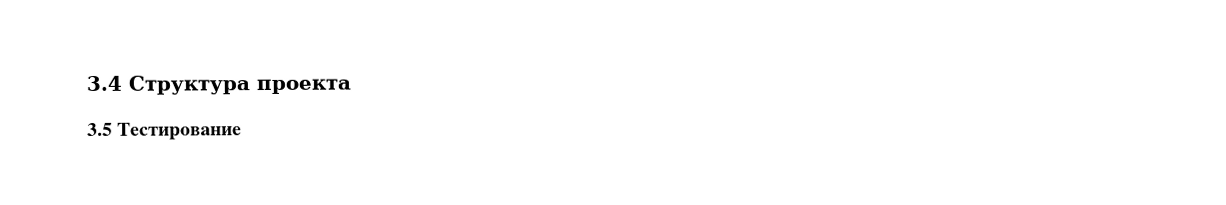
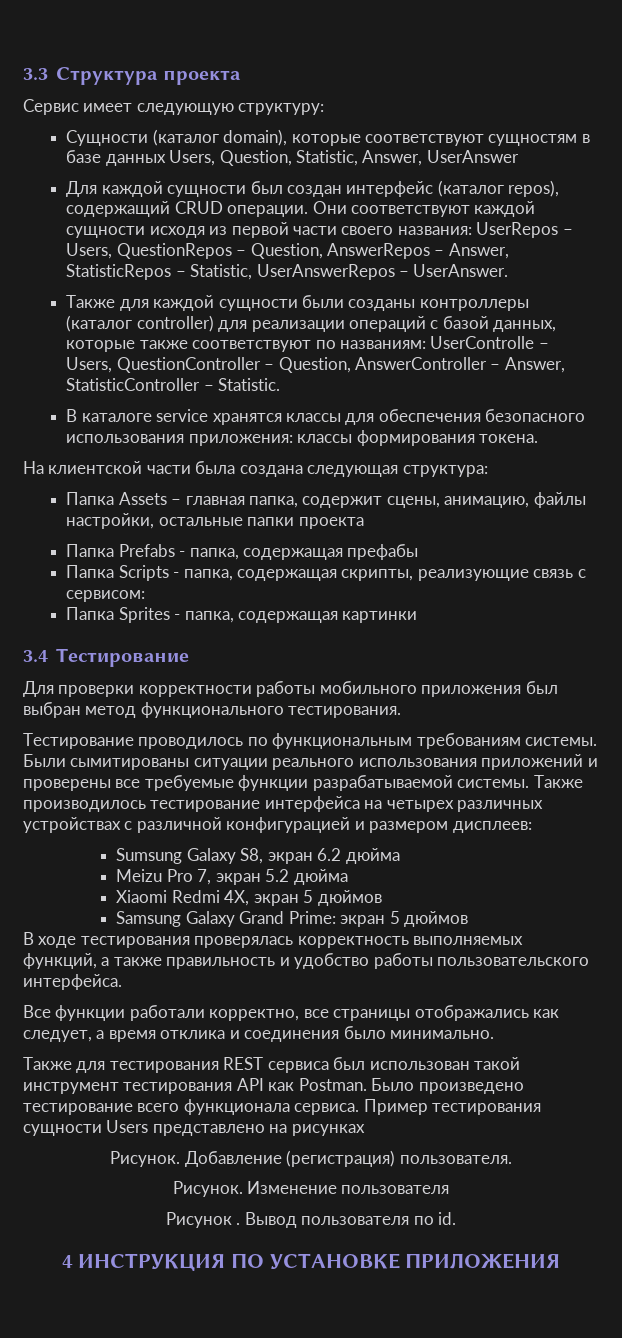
- 3.4 Структура проекта
+ 3.3 Структура проекта
- 3.5 Тестирование
+ Сервис имеет следующую структуру:
+ Сущности (каталог domain), которые соответствуют сущностям в базе данных Users, Question, Statistic, Answer, UserAnswer
+ Для каждой сущности был создан интерфейс (каталог repos), содержащий CRUD операции. Они соответствуют каждой сущности исходя из первой части своего названия: UserRepos – Users, QuestionRepos – Question, AnswerRepos – Answer, StatisticRepos – Statistic, UserAnswerRepos – UserAnswer.
+ Также для каждой сущности были созданы контроллеры (каталог controller) для реализации операций с базой данных, которые также соответствуют по названиям: UserControlle – Users, QuestionController – Question, AnswerController – Answer, StatisticController – Statistic.
+ В каталоге service хранятся классы для обеспечения безопасного использования приложения: классы формирования токена.
+ На клиентской части была создана следующая структура:
+ Папка Assets – главная папка, содержит сцены, анимацию, файлы настройки, остальные папки проекта
+ Папка Prefabs - папка, содержащая префабы
+ Папка Scripts - папка, содержащая скрипты, реализующие связь с сервисом:
+ Папка Sprites - папка, содержащая картинки
+ 3.4 Тестирование
+ Для проверки корректности работы мобильного приложения был выбран метод функционального тестирования.
+ Тестирование проводилось по функциональным требованиям системы. Были сымитированы ситуации реального использования приложений и проверены все требуемые функции разрабатываемой системы. Также производилось тестирование интерфейса на четырех различных устройствах с различной конфигурацией и размером дисплеев:
+ Sumsung Galaxy S8, экран 6.2 дюйма
+ Meizu Pro 7, экран 5.2 дюйма
+ Xiaomi Redmi 4X, экран 5 дюймов
+ Samsung Galaxy Grand Prime: экран 5 дюймов
+ В ходе тестирования проверялась корректность выполняемых функций, а также правильность и удобство работы пользовательского интерфейса.
+ Все функции работали корректно, все страницы отображались как следует, а время отклика и соединения было минимально.
+ Также для тестирования REST сервиса был использован такой инструмент тестирования API как Postman. Было произведено тестирование всего функционала сервиса. Пример тестирования сущности Users представлено на рисунках
+ Рисунок. Добавление (регистрация) пользователя.
+ Рисунок. Изменение пользователя
+ Рисунок . Вывод пользователя по id.
+ 4 ИНСТРУКЦИЯ ПО УСТАНОВКЕ ПРИЛОЖЕНИЯ

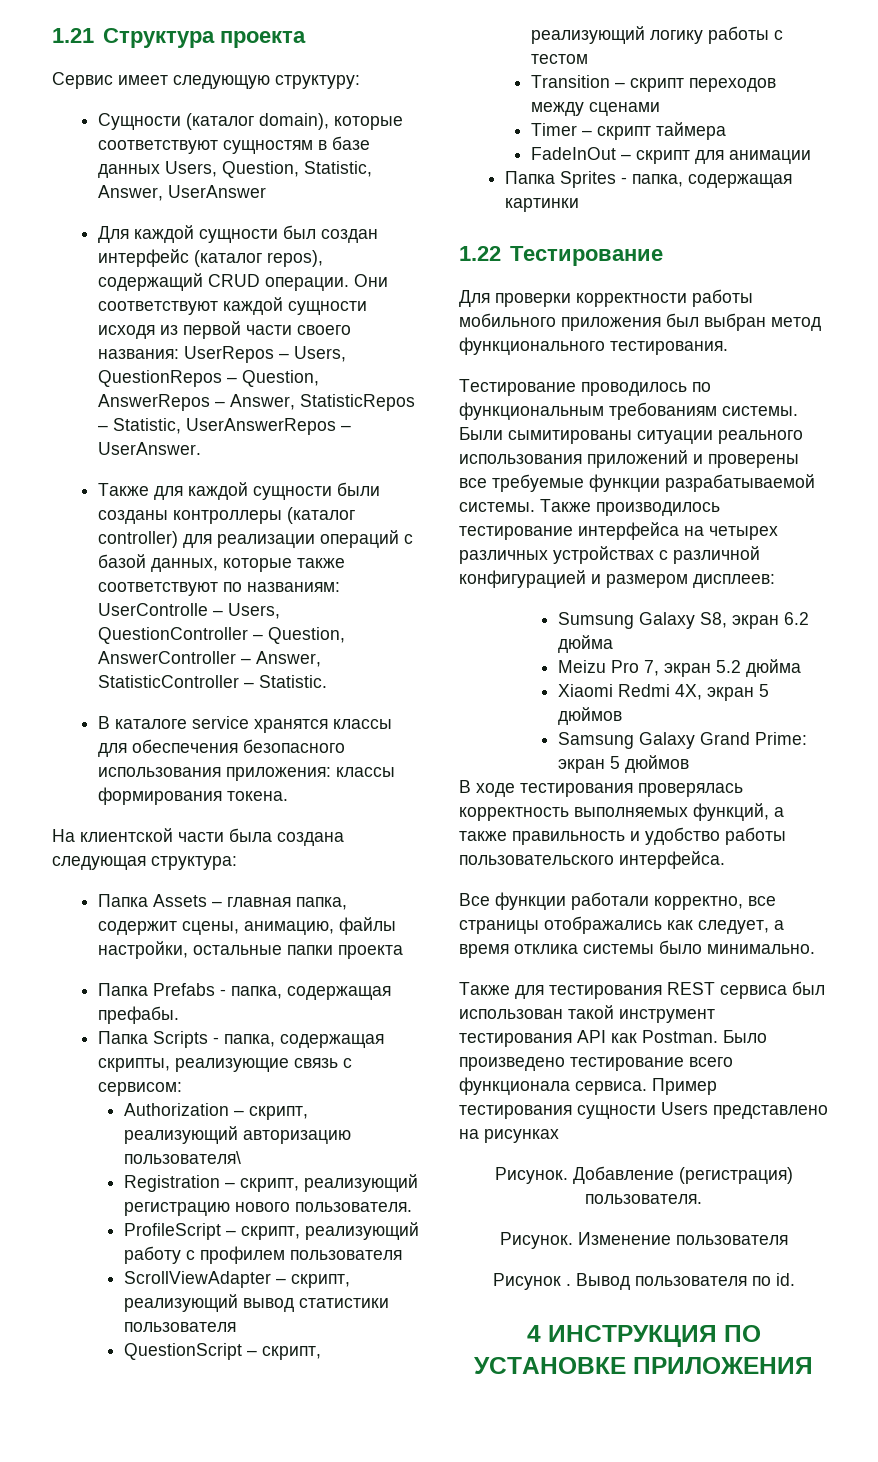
- 3.3 Структура проекта
+ 1.21 Структура проекта
- Папка Prefabs - папка, содержащая префабы
+ Папка Prefabs - папка, содержащая префабы.
+ Authorization – скрипт, реализующий авторизацию пользователя\
+ Registration – скрипт, реализующий регистрацию нового пользователя.
+ ProfileScript – скрипт, реализующий работу с профилем пользователя
+ ScrollViewAdapter – скрипт, реализующий вывод статистики пользователя
+ QuestionScript – скрипт, реализующий логику работы с тестом
+ Transition – скрипт переходов между сценами
+ Timer – скрипт таймера
+ FadeInOut – скрипт для анимации
- 3.4 Тестирование
+ 1.22 Тестирование
- Все функции работали корректно, все страницы отображались как следует, а время отклика и соединения было минимально.
+ Все функции работали корректно, все страницы отображались как следует, а время отклика системы было минимально.

